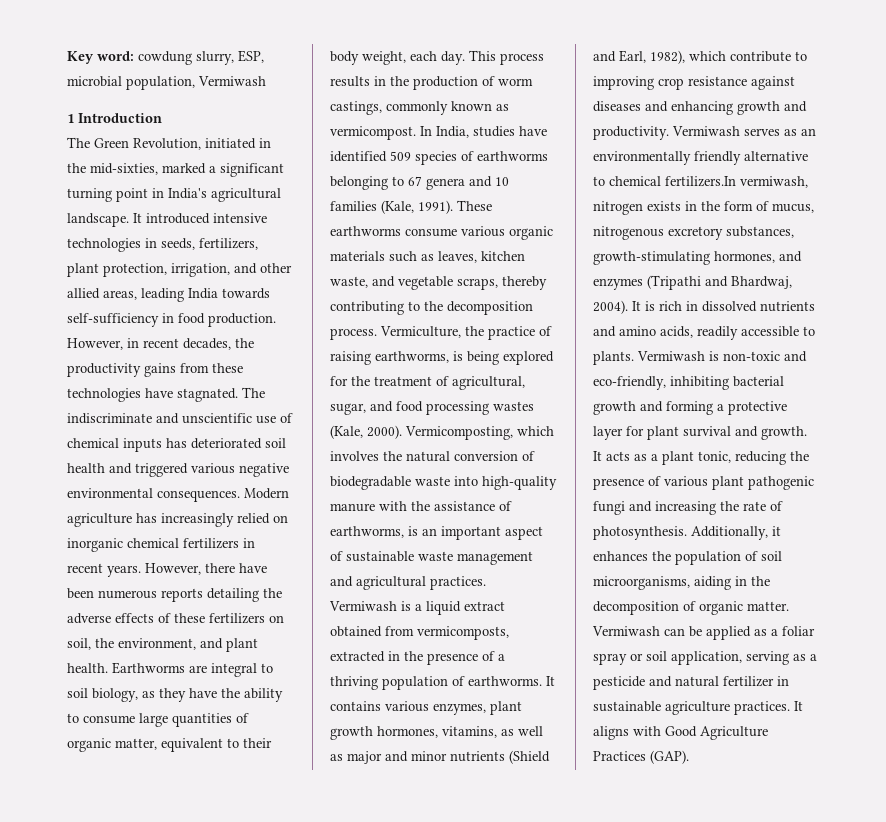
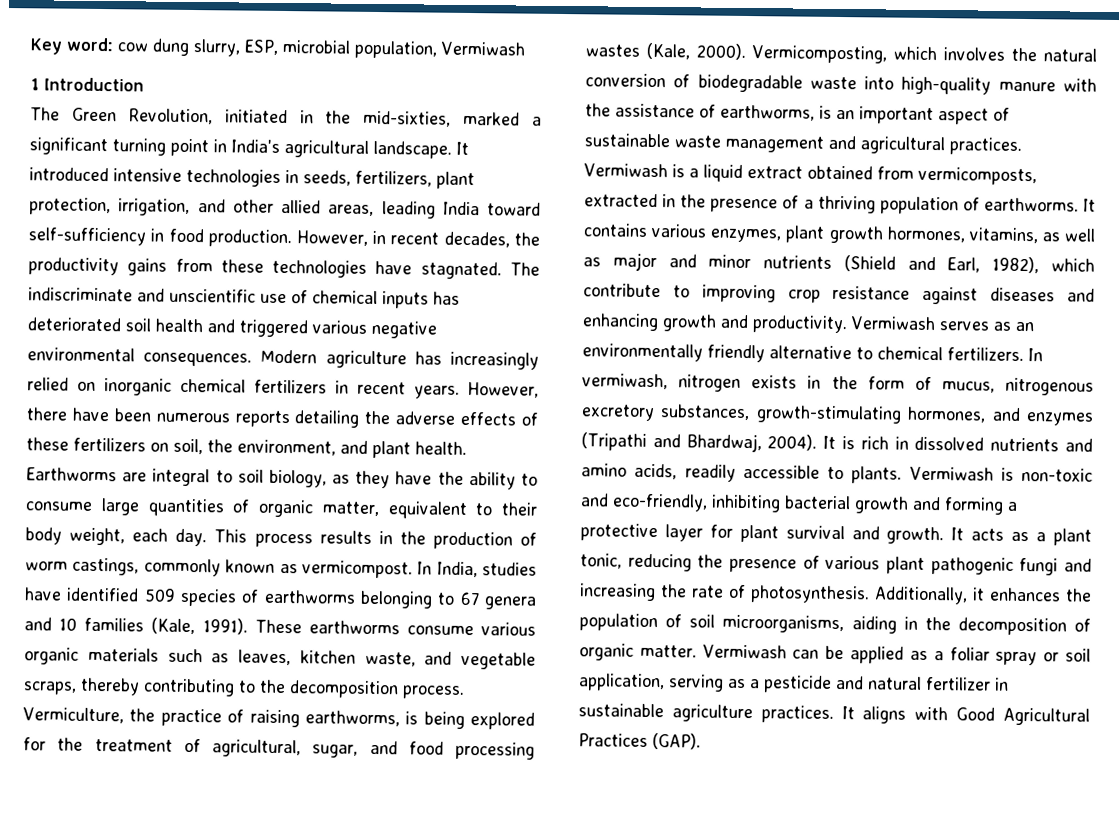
- Key word: cowdung slurry, ESP, microbial population, Vermiwash
+ Key word: cow dung slurry, ESP, microbial population, Vermiwash
- It introduced intensive technologies in seeds, fertilizers, plant protection, irrigation, and other allied areas, leading India towards self-sufficiency in food production.
+ It introduced intensive technologies in seeds, fertilizers, plant protection, irrigation, and other allied areas, leading India toward self-sufficiency in food production.
- Vermiwash serves as an environmentally friendly alternative to chemical fertilizers.In vermiwash, nitrogen exists in the form of mucus, nitrogenous excretory substances, growth-stimulating hormones, and enzymes (Tripathi and Bhardwaj, 2004).
+ Vermiwash serves as an environmentally friendly alternative to chemical fertilizers. In vermiwash, nitrogen exists in the form of mucus, nitrogenous excretory substances, growth-stimulating hormones, and enzymes (Tripathi and Bhardwaj, 2004).
- It aligns with Good Agriculture Practices (GAP).
+ It aligns with Good Agricultural Practices (GAP).

